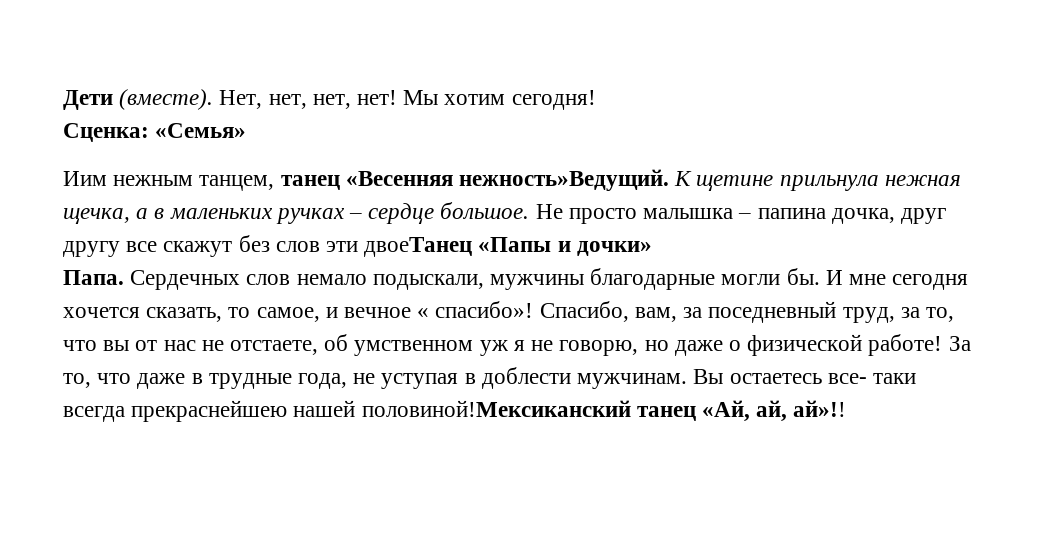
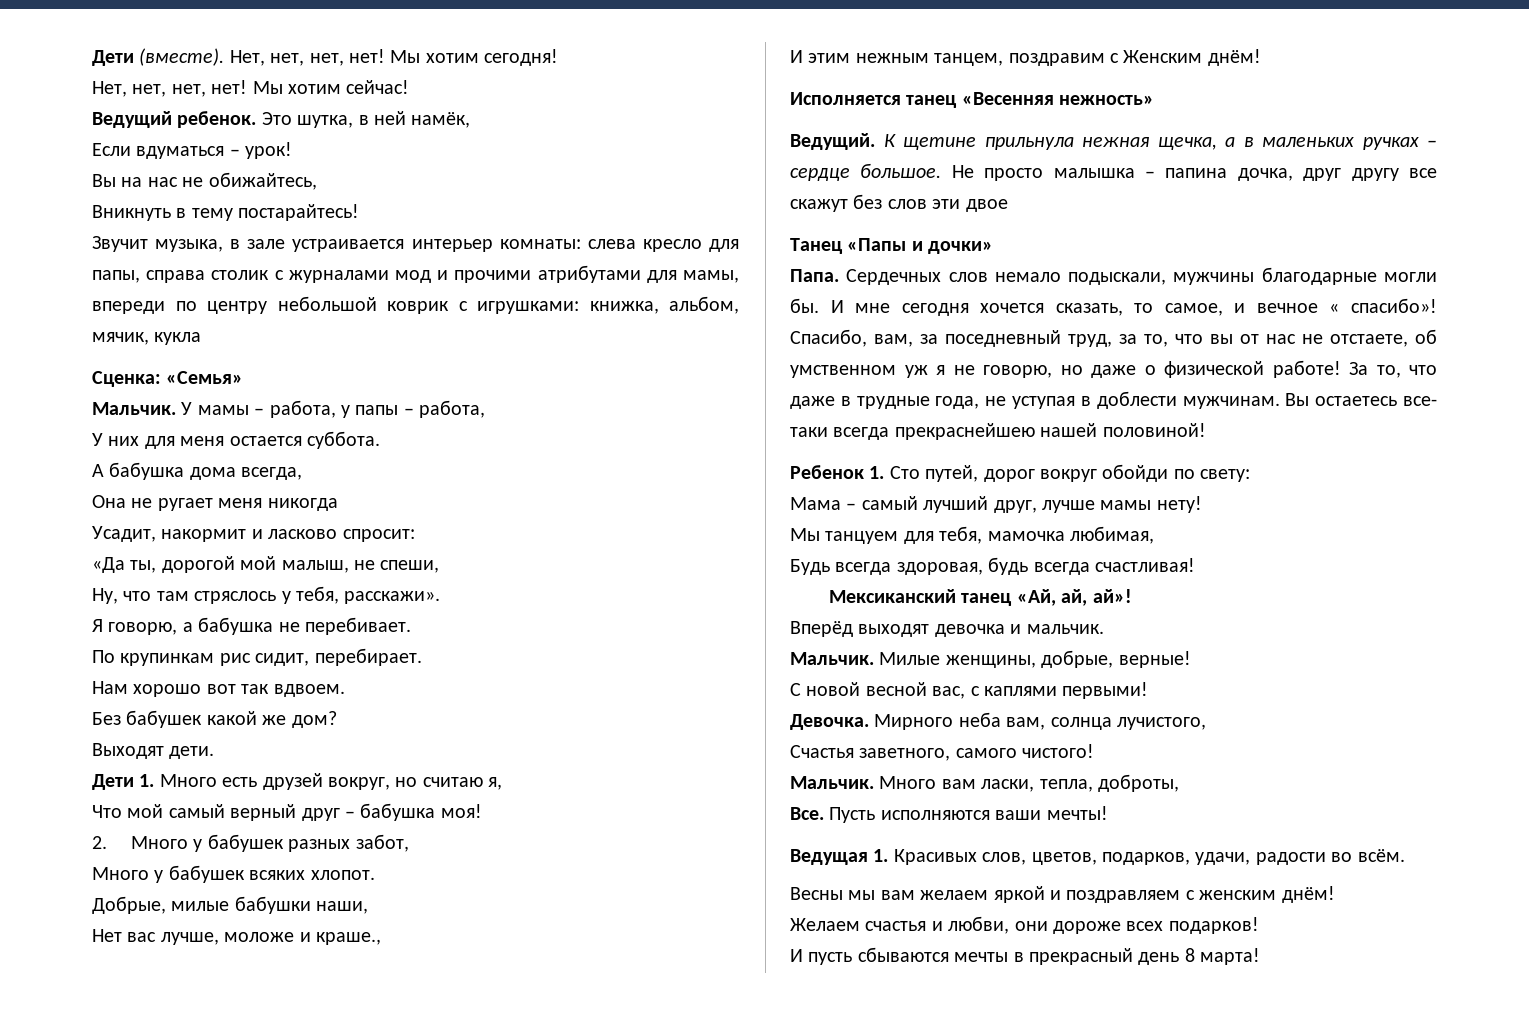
+ Нет, нет, нет, нет! Мы хотим сейчас!
+ Ведущий ребенок. Это шутка, в ней намёк,
+ Если вдуматься – урок!
+ Вы на нас не обижайтесь,
+ Вникнуть в тему постарайтесь!
+ Звучит музыка, в зале устраивается интерьер комнаты: слева кресло для папы, справа столик с журналами мод и прочими атрибутами для мамы, впереди по центру небольшой коврик с игрушками: книжка, альбом, мячик, кукла
  Сценка: «Семья»
- Иим нежным танцем, танец «Весенняя нежность»Ведущий.
+ Мальчик. У мамы – работа, у папы – работа,
+ У них для меня остается суббота.
+ А бабушка дома всегда,
+ Она не ругает меня никогда
+ Усадит, накормит и ласково спросит:
+ «Да ты, дорогой мой малыш, не спеши,
+ Ну, что там стряслось у тебя, расскажи».
+ Я говорю, а бабушка не перебивает.
+ По крупинкам рис сидит, перебирает.
+ Нам хорошо вот так вдвоем.
+ Без бабушек какой же дом?
+ Выходят дети.
+ Дети 1. Много есть друзей вокруг, но считаю я,
+ Что мой самый верный друг – бабушка моя!
+ 2. Много у бабушек разных забот,
+ Много у бабушек всяких хлопот.
+ Добрые, милые бабушки наши,
+ Нет вас лучше, моложе и краше.,
+ И этим нежным танцем, поздравим с Женским днём!
+ Исполняется танец «Весенняя нежность»
+ Ведущий.
- Не просто малышка – папина дочка, друг другу все скажут без слов эти двоеТанец «Папы и дочки»
+ Не просто малышка – папина дочка, друг другу все скажут без слов эти двое
+ Танец «Папы и дочки»
- Вы остаетесь все- таки всегда прекраснейшею нашей половиной!Мексиканский танец «Ай, ай, ай»!!
+ Вы остаетесь все- таки всегда прекраснейшею нашей половиной!
+ Ребенок 1. Сто путей, дорог вокруг обойди по свету:
+ Мама – самый лучший друг, лучше мамы нету!
+ Мы танцуем для тебя, мамочка любимая,
+ Будь всегда здоровая, будь всегда счастливая!
+ Мексиканский танец «Ай, ай, ай»!
+ Вперёд выходят девочка и мальчик.
+ Мальчик. Милые женщины, добрые, верные!
+ С новой весной вас, с каплями первыми!
+ Девочка. Мирного неба вам, солнца лучистого,
+ Счастья заветного, самого чистого!
+ Мальчик. Много вам ласки, тепла, доброты,
+ Все. Пусть исполняются ваши мечты!
+ Ведущая 1. Красивых слов, цветов, подарков, удачи, радости во всём.
+ Весны мы вам желаем яркой и поздравляем с женским днём!
+ Желаем счастья и любви, они дороже всех подарков!
+ И пусть сбываются мечты в прекрасный день 8 марта!

